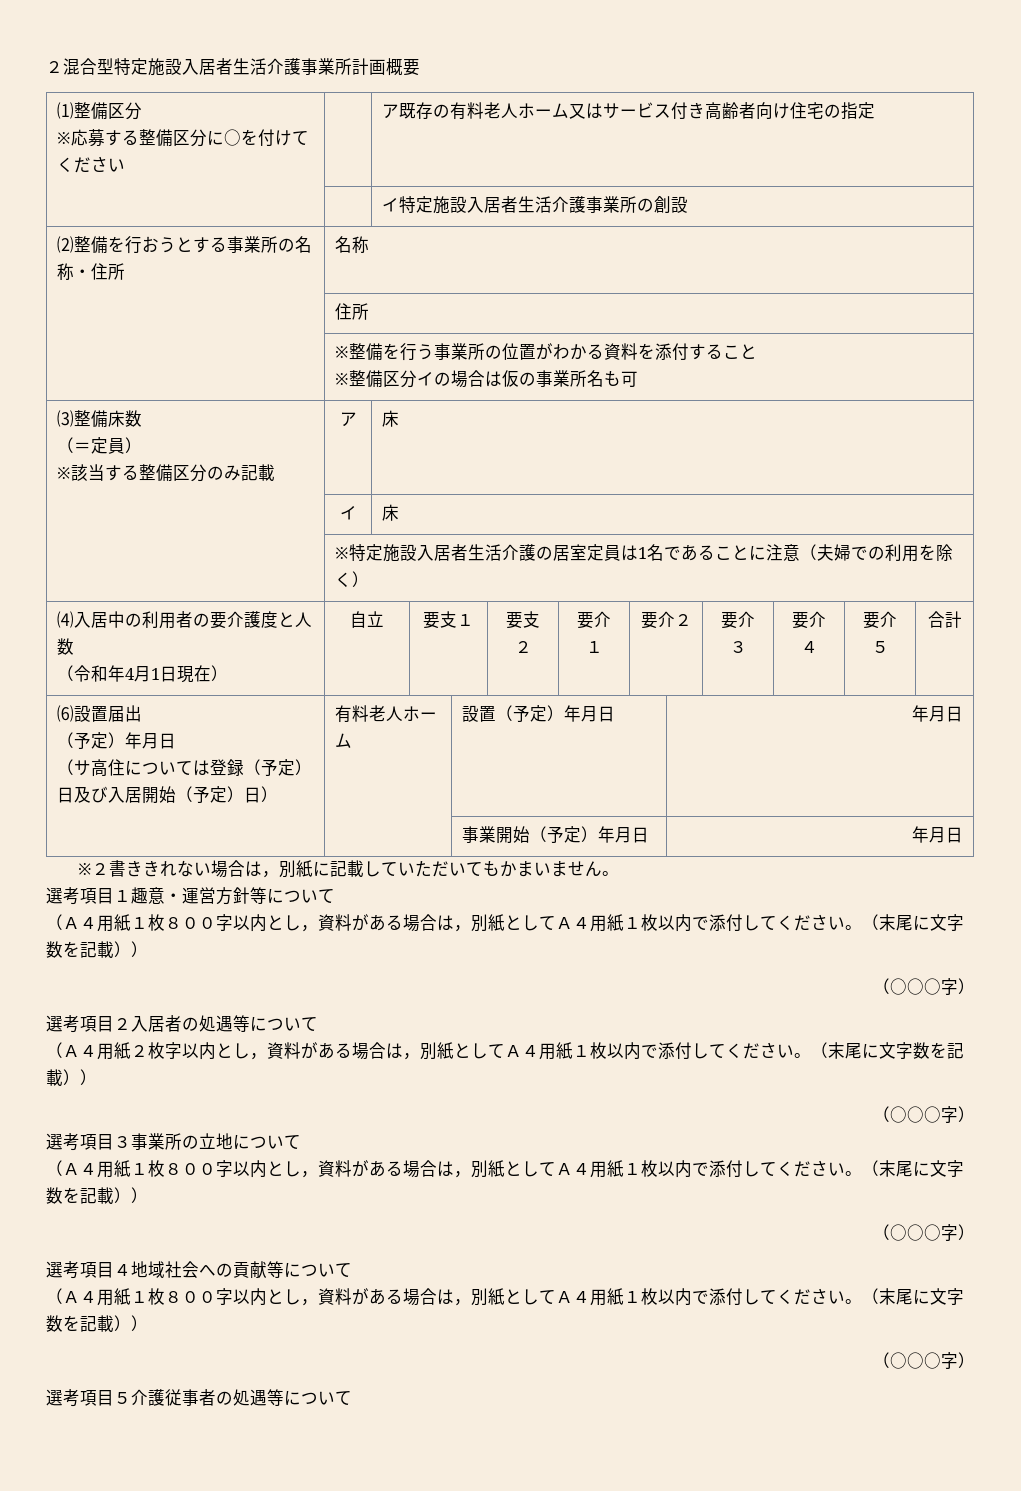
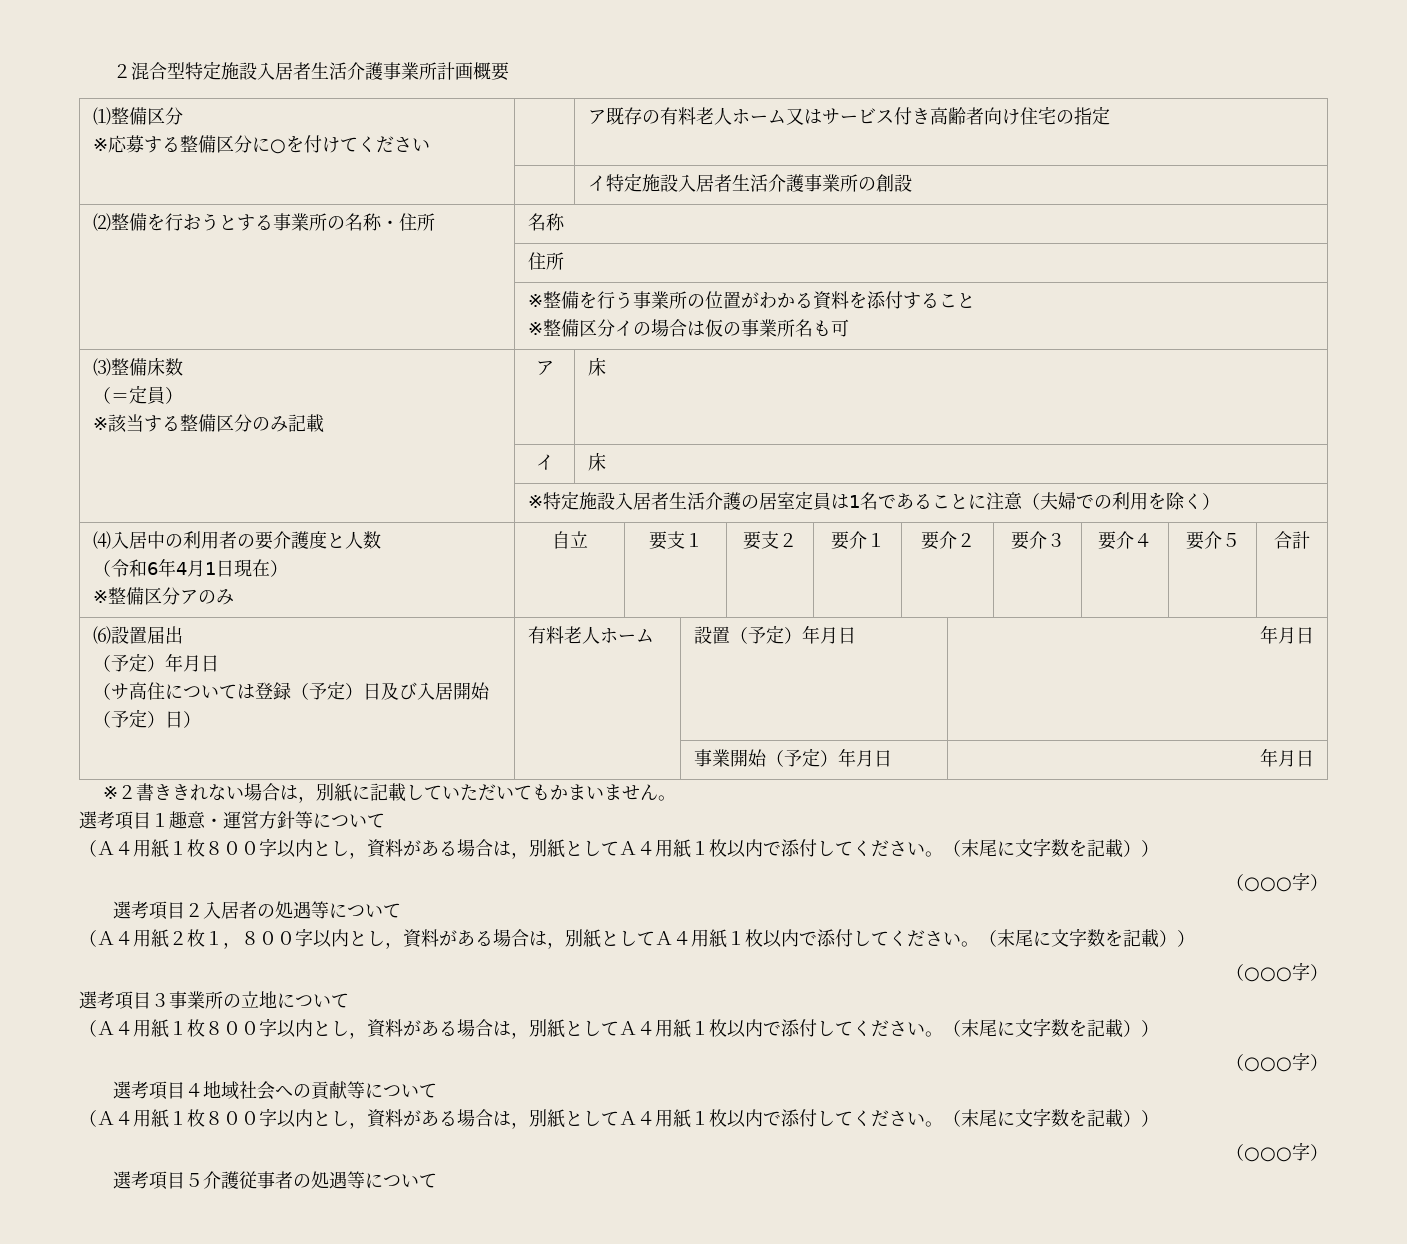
  ⑷入居中の利用者の要介護度と人数
- （令和年4月1日現在） | 自立 | 要支１ | 要支２ | 要介１ | 要介２ | 要介３ | 要介４ | 要介５ | 合計
+ （令和6年4月1日現在）
+ ※整備区分アのみ | 自立 | 要支１ | 要支２ | 要介１ | 要介２ | 要介３ | 要介４ | 要介５ | 合計
- （Ａ４用紙２枚字以内とし，資料がある場合は，別紙としてＡ４用紙１枚以内で添付してください。
+ （Ａ４用紙２枚１，８００字以内とし，資料がある場合は，別紙としてＡ４用紙１枚以内で添付してください。

